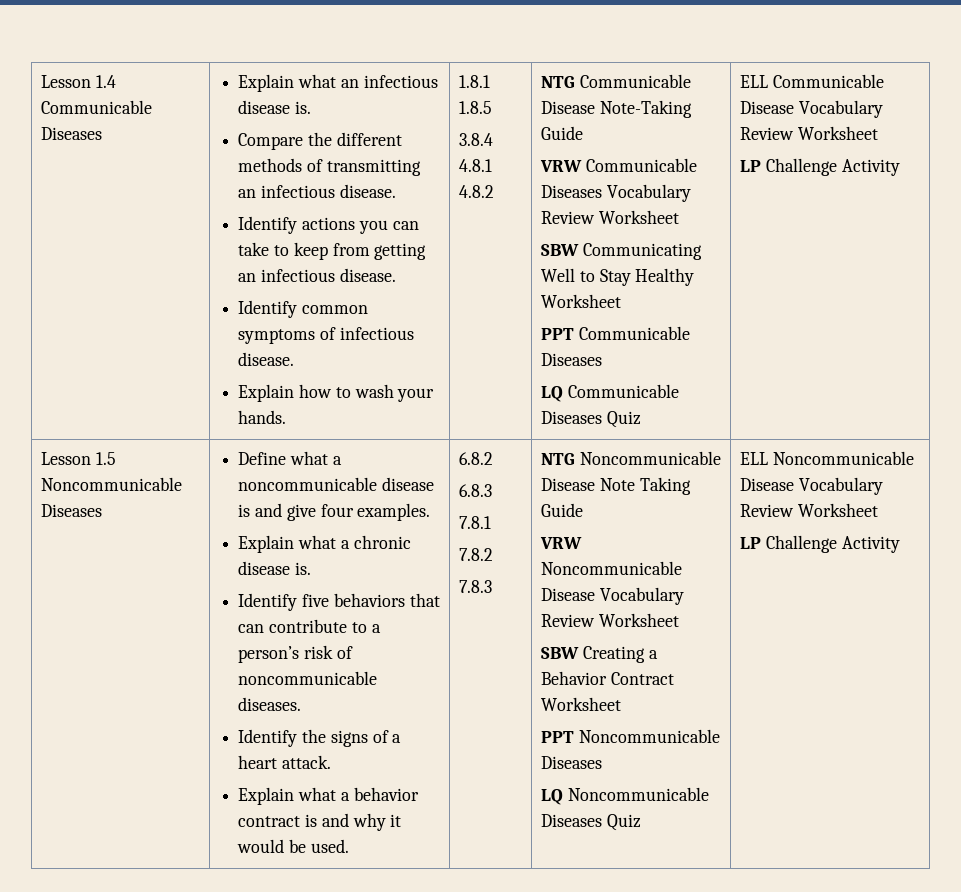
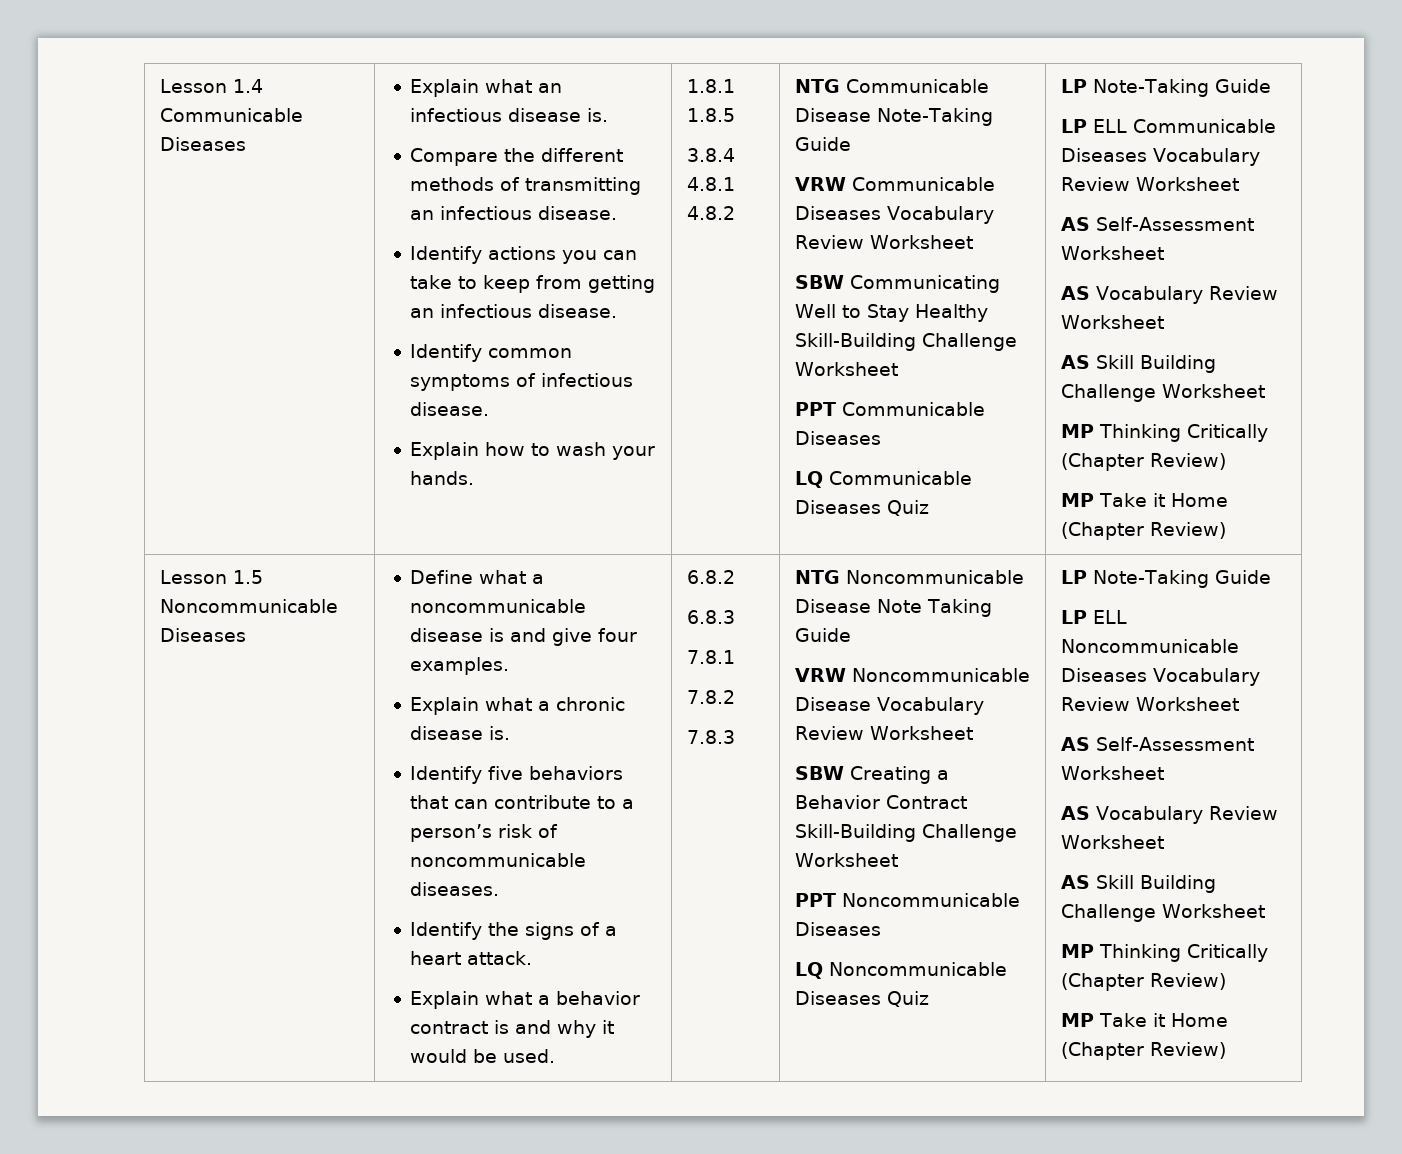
- SBW Communicating Well to Stay Healthy Worksheet
+ SBW Communicating Well to Stay Healthy Skill-Building Challenge Worksheet
- LQ Communicable Diseases Quiz | ELL Communicable Disease Vocabulary Review Worksheet
- LP Challenge Activity
+ LQ Communicable Diseases Quiz | LP Note-Taking Guide
+ LP ELL Communicable Diseases Vocabulary Review Worksheet
+ AS Self-Assessment Worksheet
+ AS Vocabulary Review Worksheet
+ AS Skill Building Challenge Worksheet
+ MP Thinking Critically (Chapter Review)
+ MP Take it Home (Chapter Review)
- SBW Creating a Behavior Contract Worksheet
+ SBW Creating a Behavior Contract Skill-Building Challenge Worksheet
- LQ Noncommunicable Diseases Quiz | ELL Noncommunicable Disease Vocabulary Review Worksheet
- LP Challenge Activity
+ LQ Noncommunicable Diseases Quiz | LP Note-Taking Guide
+ LP ELL Noncommunicable Diseases Vocabulary Review Worksheet
+ AS Self-Assessment Worksheet
+ AS Vocabulary Review Worksheet
+ AS Skill Building Challenge Worksheet
+ MP Thinking Critically (Chapter Review)
+ MP Take it Home (Chapter Review)

